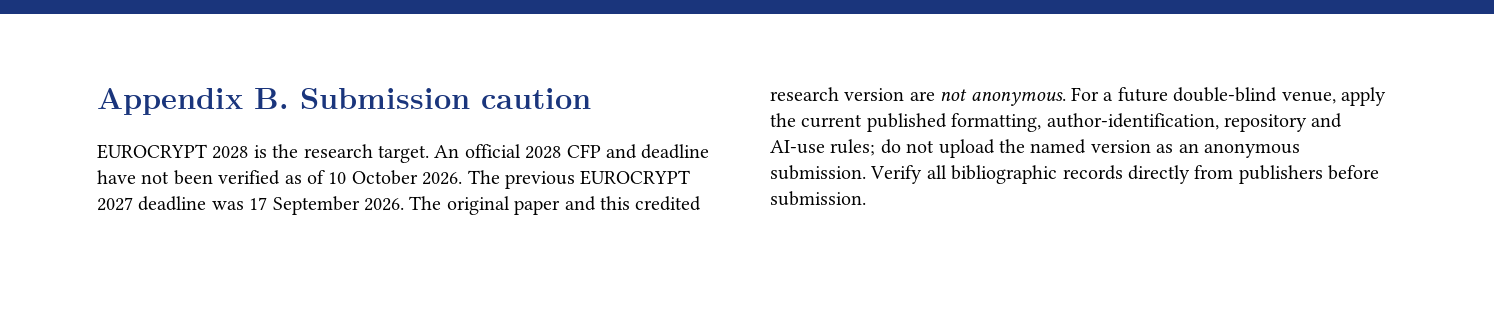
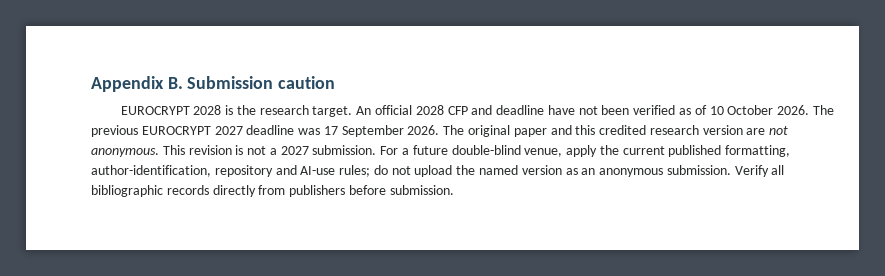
+ This revision is not a 2027 submission.

